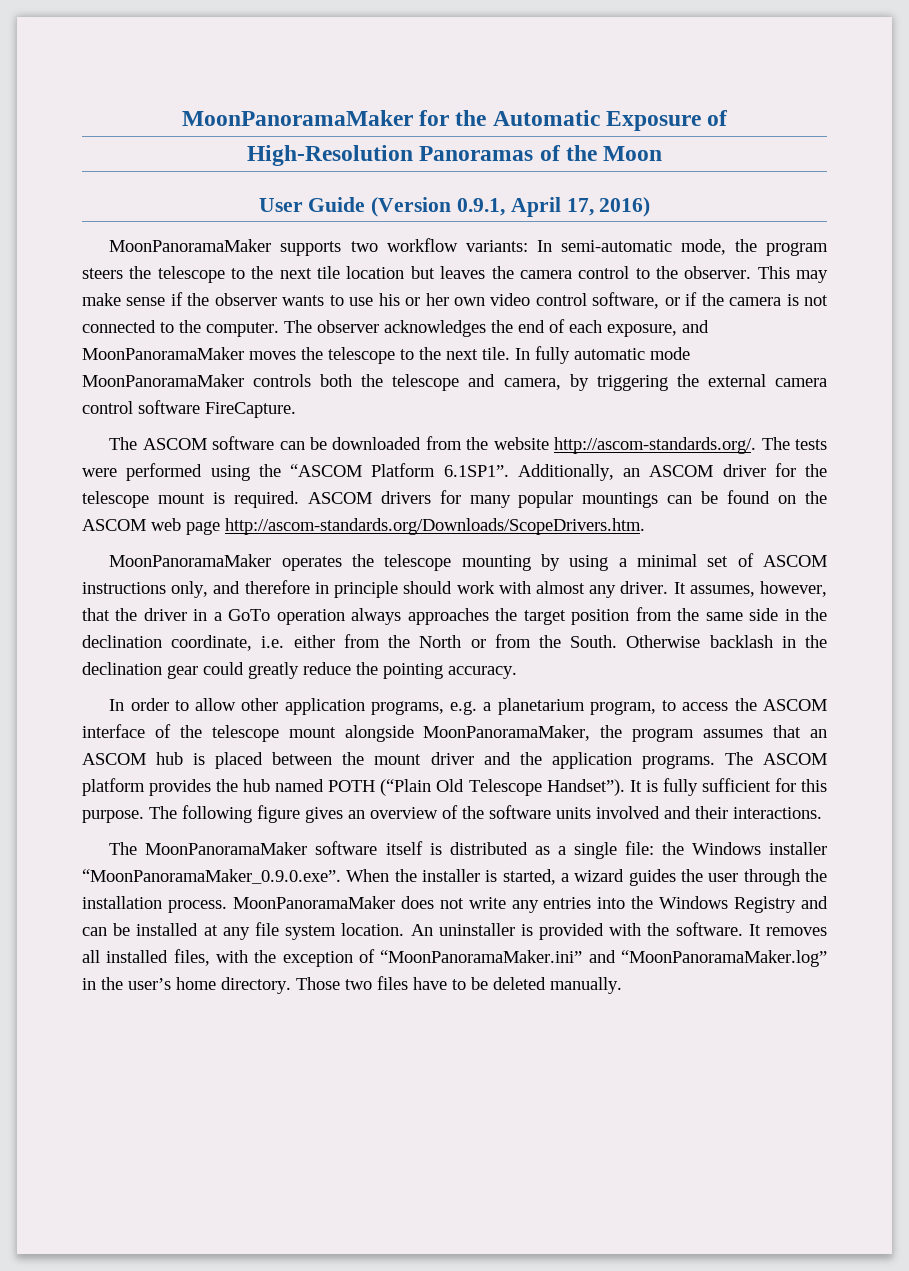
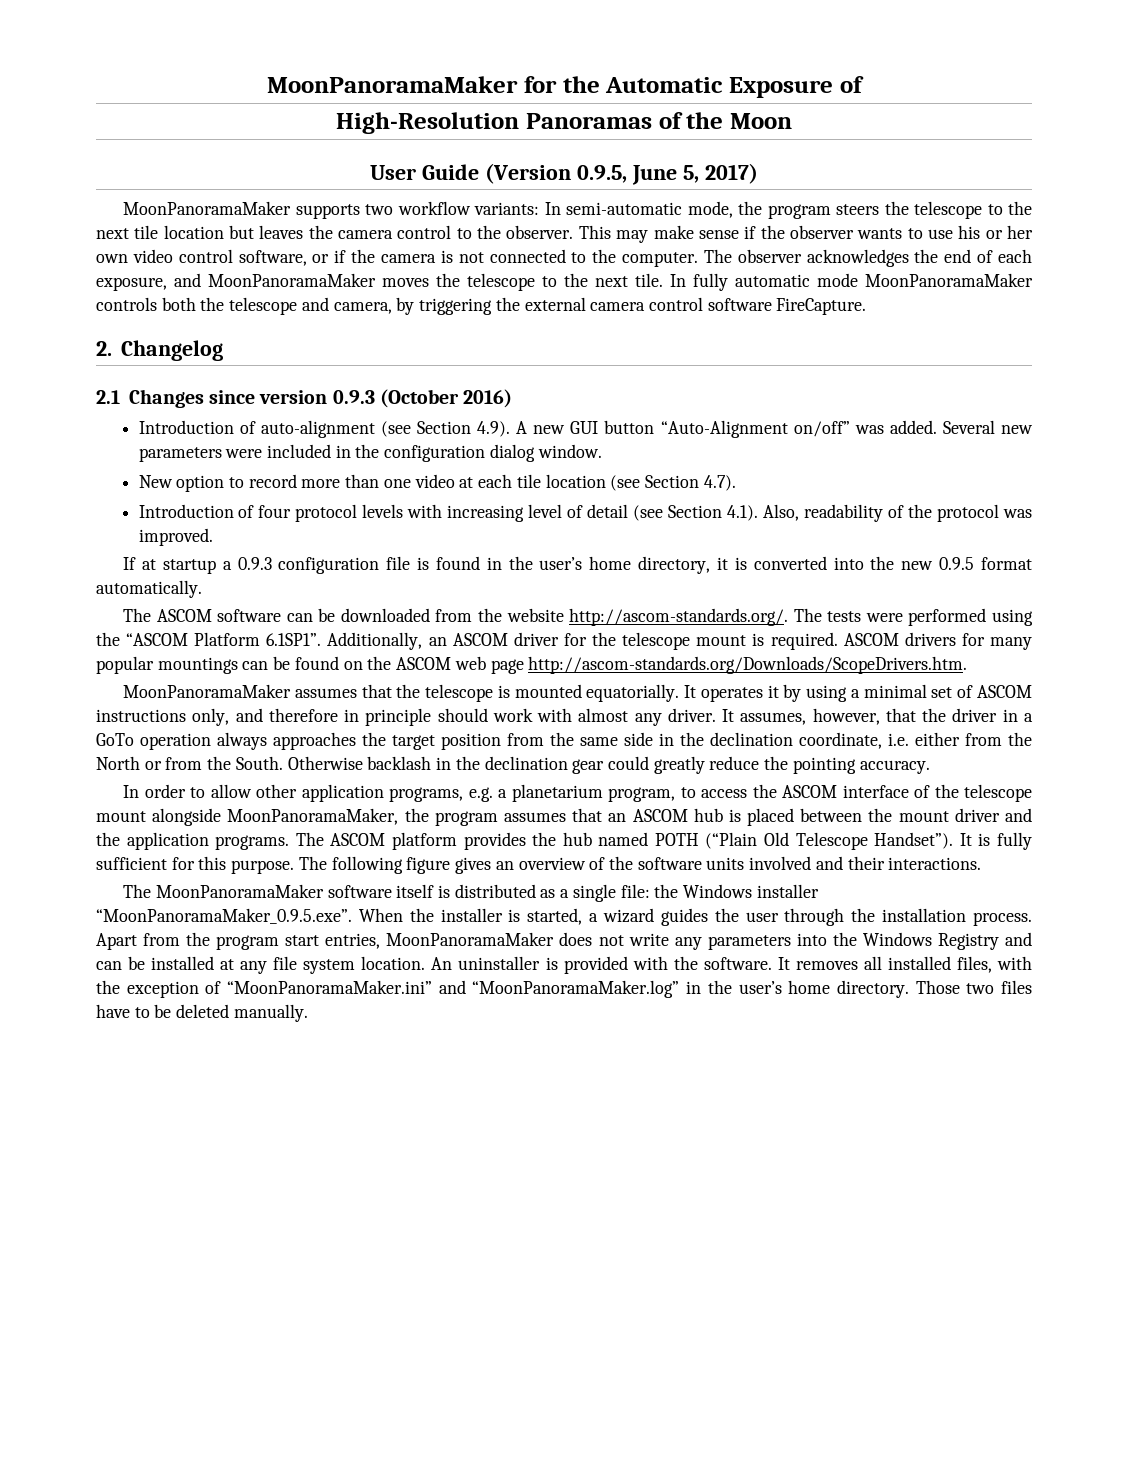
- User Guide (Version 0.9.1, April 17, 2016)
+ User Guide (Version 0.9.5, June 5, 2017)
+ 2. Changelog
+ 2.1 Changes since version 0.9.3 (October 2016)
+ Introduction of auto-alignment (see Section 4.9). A new GUI button “Auto-Alignment on/off” was added. Several new parameters were included in the configuration dialog window.
+ New option to record more than one video at each tile location (see Section 4.7).
+ Introduction of four protocol levels with increasing level of detail (see Section 4.1). Also, readability of the protocol was improved.
+ If at startup a 0.9.3 configuration file is found in the user’s home directory, it is converted into the new 0.9.5 format automatically.
- MoonPanoramaMaker operates the telescope mounting by using a minimal set of ASCOM instructions only, and therefore in principle should work with almost any driver.
+ MoonPanoramaMaker assumes that the telescope is mounted equatorially. It operates it by using a minimal set of ASCOM instructions only, and therefore in principle should work with almost any driver.
- The MoonPanoramaMaker software itself is distributed as a single file: the Windows installer “MoonPanoramaMaker_0.9.0.exe”. When the installer is started, a wizard guides the user through the installation process.
+ The MoonPanoramaMaker software itself is distributed as a single file: the Windows installer “MoonPanoramaMaker_0.9.5.exe”. When the installer is started, a wizard guides the user through the installation process.
- MoonPanoramaMaker does not write any entries into the Windows Registry and can be installed at any file system location.
+ Apart from the program start entries, MoonPanoramaMaker does not write any parameters into the Windows Registry and can be installed at any file system location.

